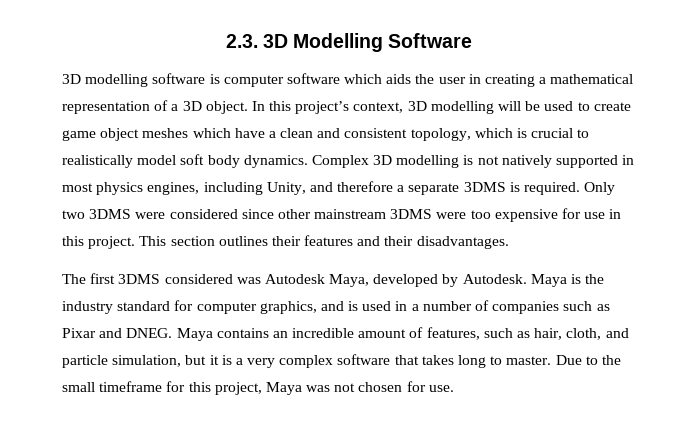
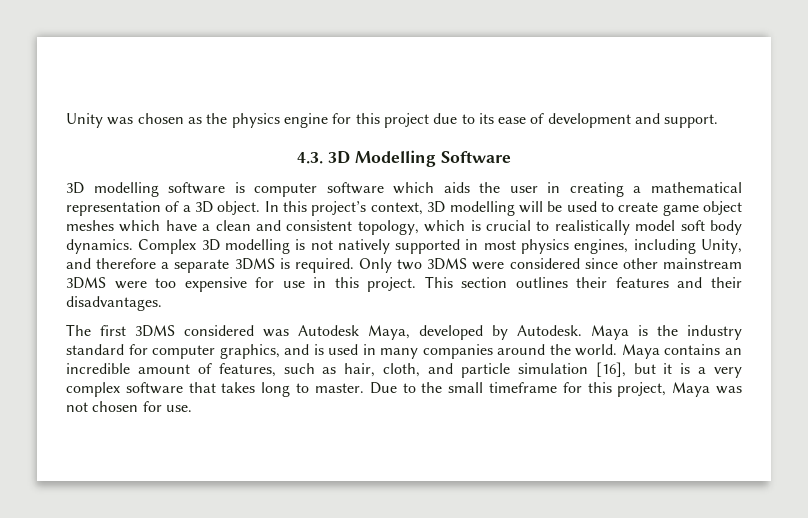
- 2.3. 3D Modelling Software
+ Unity was chosen as the physics engine for this project due to its ease of development and support.
+ 4.3. 3D Modelling Software
- Maya is the industry standard for computer graphics, and is used in a number of companies such as Pixar and DNEG.
+ Maya is the industry standard for computer graphics, and is used in many companies around the world.
- Maya contains an incredible amount of features, such as hair, cloth, and particle simulation, but it is a very complex software that takes long to master.
+ Maya contains an incredible amount of features, such as hair, cloth, and particle simulation [16], but it is a very complex software that takes long to master.

